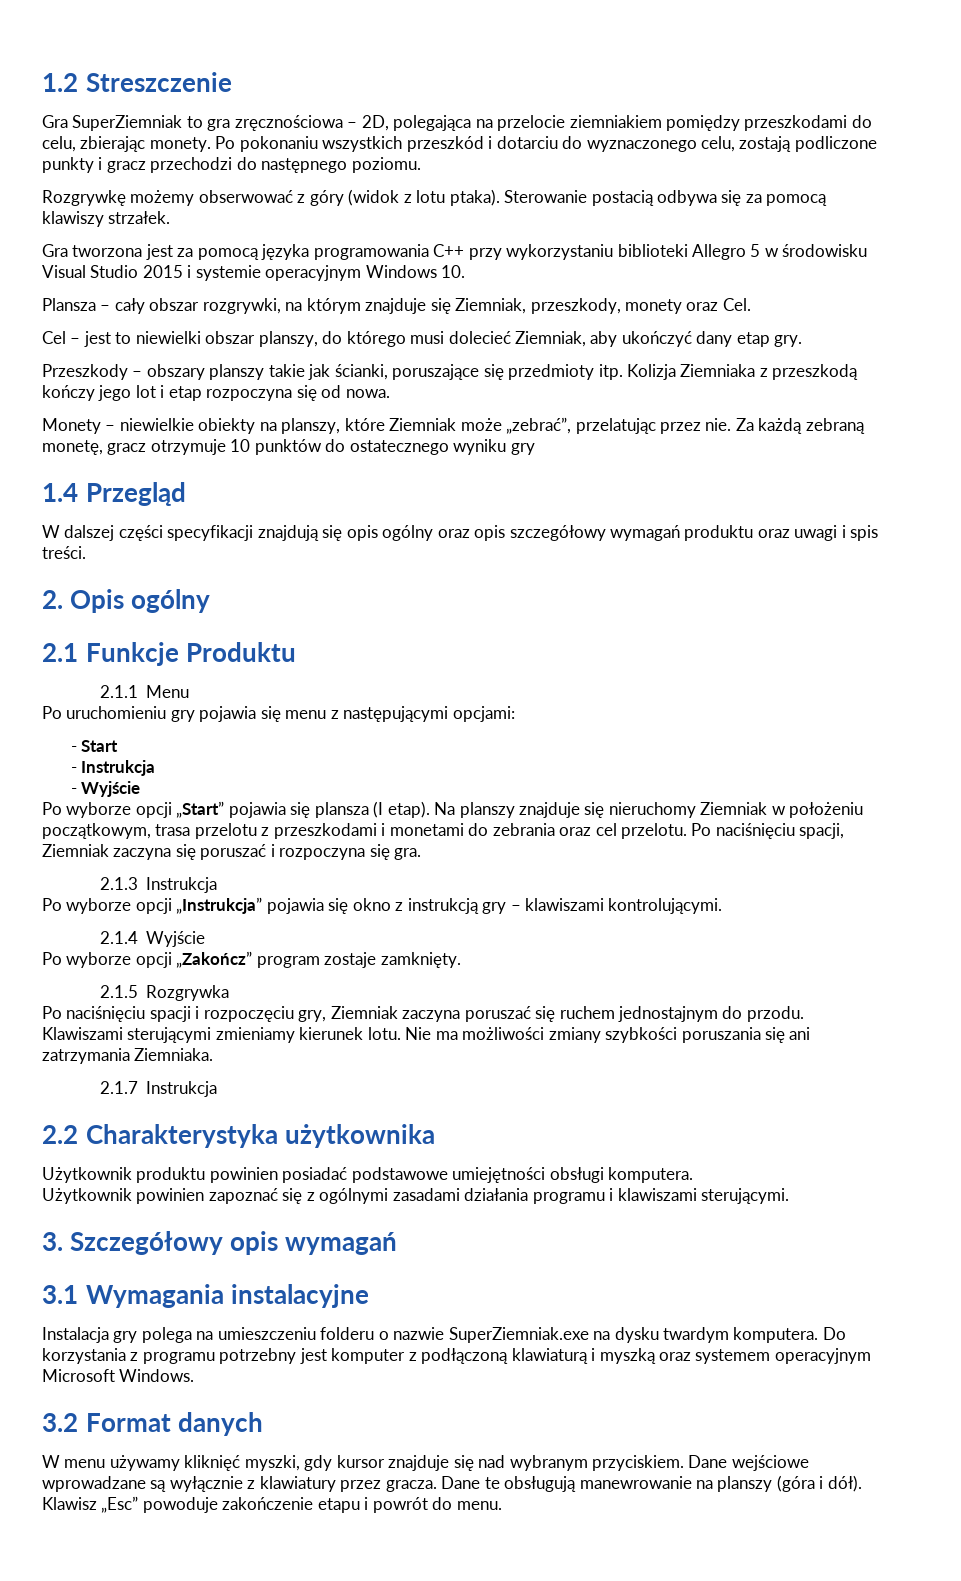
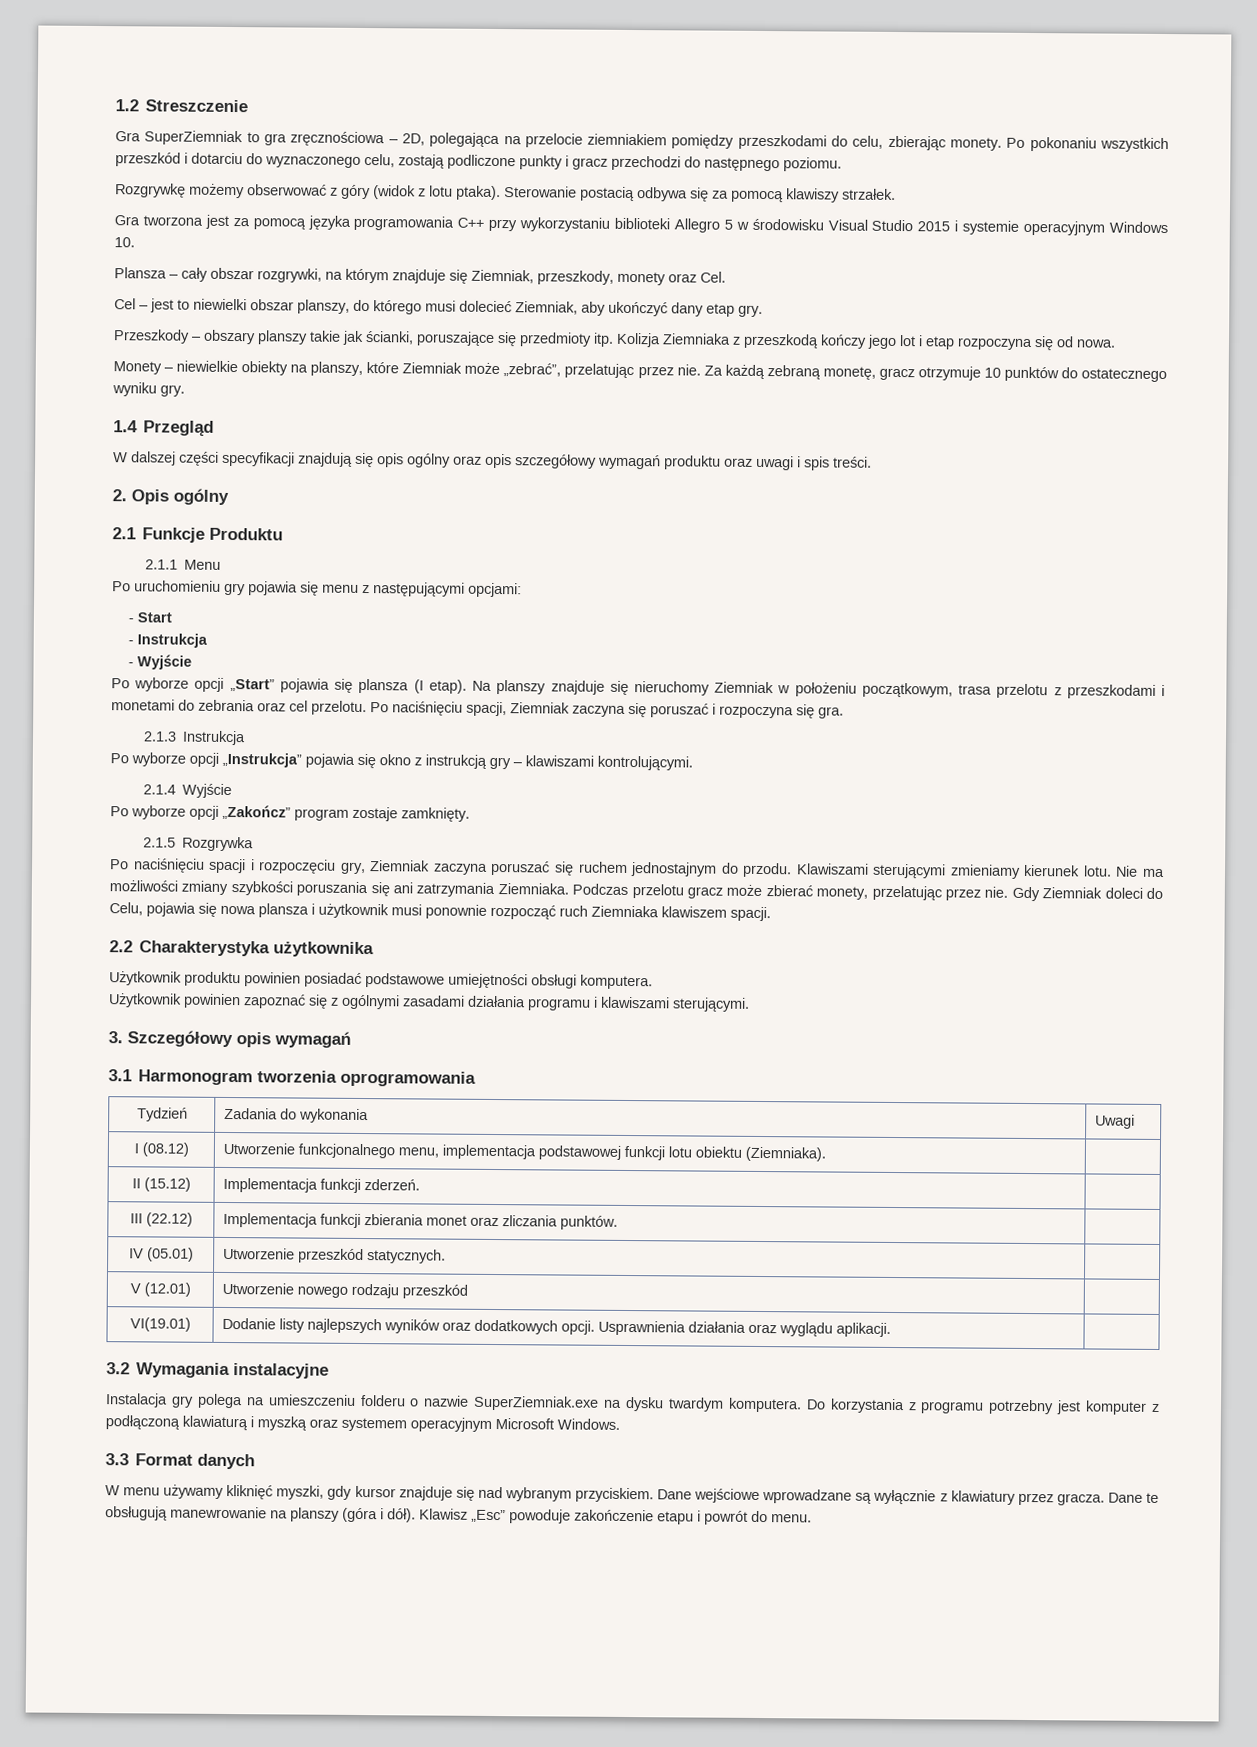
- Za każdą zebraną monetę, gracz otrzymuje 10 punktów do ostatecznego wyniku gry
+ Za każdą zebraną monetę, gracz otrzymuje 10 punktów do ostatecznego wyniku gry.
- Nie ma możliwości zmiany szybkości poruszania się ani zatrzymania Ziemniaka.
- 2.1.7 Instrukcja
+ Nie ma możliwości zmiany szybkości poruszania się ani zatrzymania Ziemniaka. Podczas przelotu gracz może zbierać monety, przelatując przez nie. Gdy Ziemniak doleci do Celu, pojawia się nowa plansza i użytkownik musi ponownie rozpocząć ruch Ziemniaka klawiszem spacji.
- 3.1 Wymagania instalacyjne
+ 3.1 Harmonogram tworzenia oprogramowania
+ Tydzień | Zadania do wykonania | Uwagi
+ I (08.12) | Utworzenie funkcjonalnego menu, implementacja podstawowej funkcji lotu obiektu (Ziemniaka). |
+ II (15.12) | Implementacja funkcji zderzeń. |
+ III (22.12) | Implementacja funkcji zbierania monet oraz zliczania punktów. |
+ IV (05.01) | Utworzenie przeszkód statycznych. |
+ V (12.01) | Utworzenie nowego rodzaju przeszkód |
+ VI(19.01) | Dodanie listy najlepszych wyników oraz dodatkowych opcji. Usprawnienia działania oraz wyglądu aplikacji. |
+ 3.2 Wymagania instalacyjne
- 3.2 Format danych
+ 3.3 Format danych

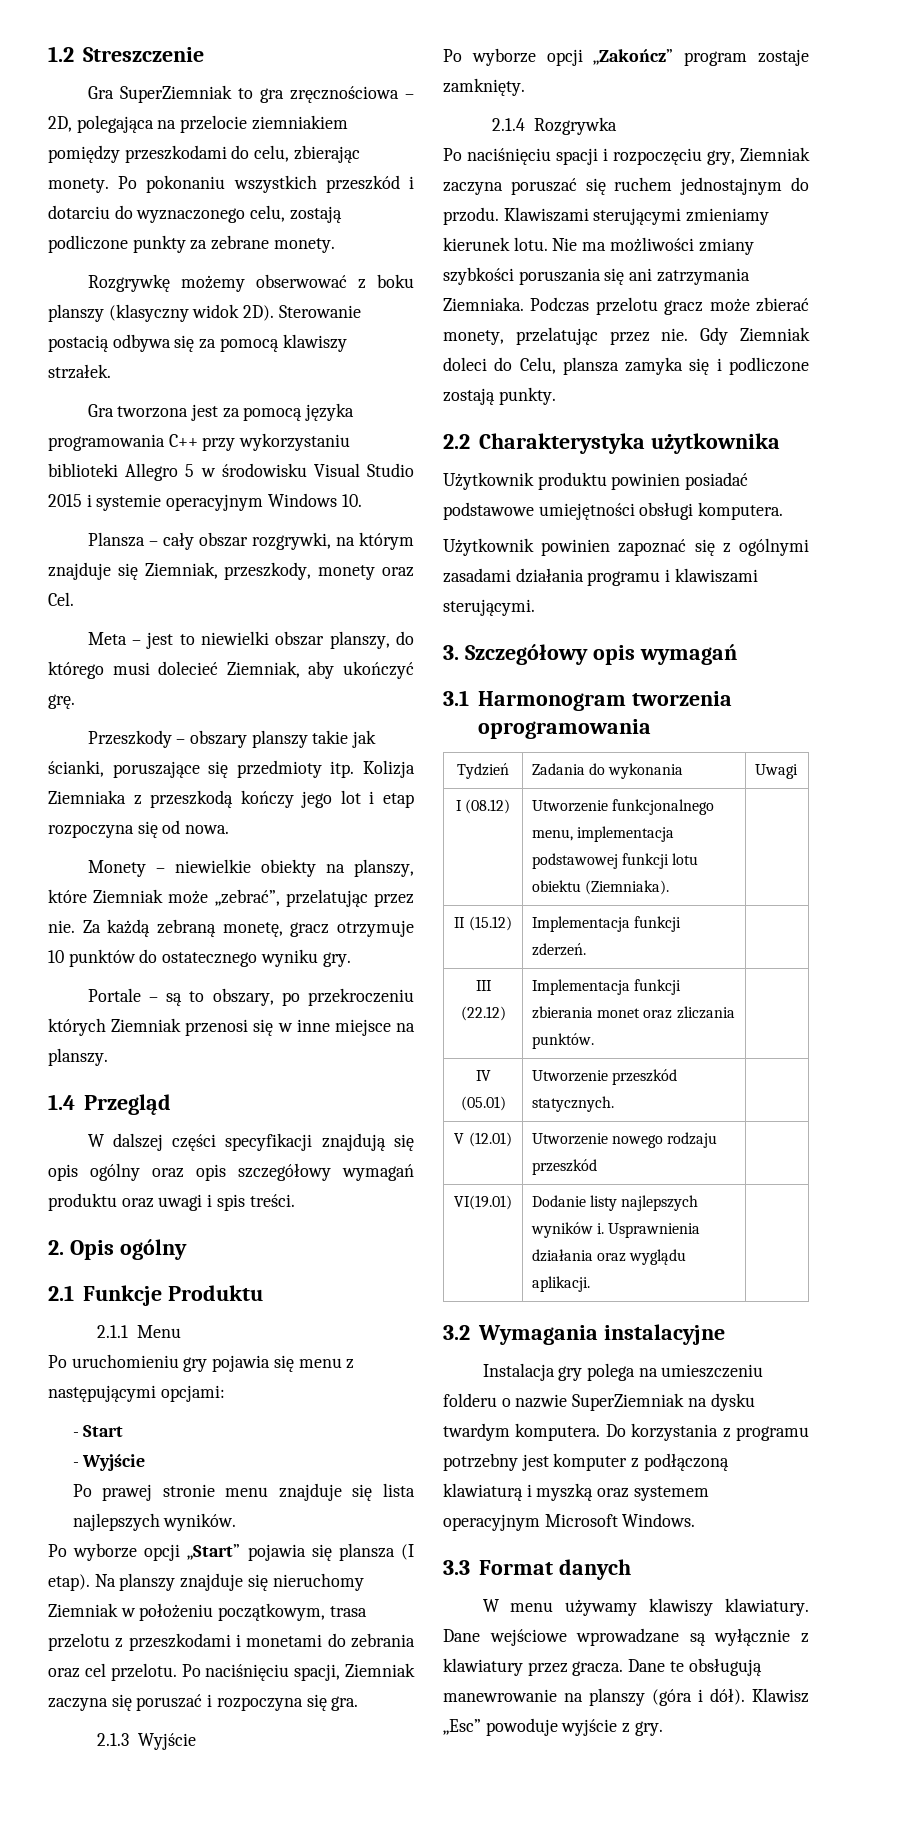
- Po pokonaniu wszystkich przeszkód i dotarciu do wyznaczonego celu, zostają podliczone punkty i gracz przechodzi do następnego poziomu.
+ Po pokonaniu wszystkich przeszkód i dotarciu do wyznaczonego celu, zostają podliczone punkty za zebrane monety.
- Rozgrywkę możemy obserwować z góry (widok z lotu ptaka).
+ Rozgrywkę możemy obserwować z boku planszy (klasyczny widok 2D).
- Cel – jest to niewielki obszar planszy, do którego musi dolecieć Ziemniak, aby ukończyć dany etap gry.
+ Meta – jest to niewielki obszar planszy, do którego musi dolecieć Ziemniak, aby ukończyć grę.
+ Portale – są to obszary, po przekroczeniu których Ziemniak przenosi się w inne miejsce na planszy.
- - Instrukcja
  - Wyjście
+ Po prawej stronie menu znajduje się lista najlepszych wyników.
- 2.1.3 Instrukcja
- Po wyborze opcji „Instrukcja” pojawia się okno z instrukcją gry – klawiszami kontrolującymi.
- 2.1.4 Wyjście
+ 2.1.3 Wyjście
- 2.1.5 Rozgrywka
+ 2.1.4 Rozgrywka
- Gdy Ziemniak doleci do Celu, pojawia się nowa plansza i użytkownik musi ponownie rozpocząć ruch Ziemniaka klawiszem spacji.
+ Gdy Ziemniak doleci do Celu, plansza zamyka się i podliczone zostają punkty.
- VI(19.01) | Dodanie listy najlepszych wyników oraz dodatkowych opcji. Usprawnienia działania oraz wyglądu aplikacji. |
+ VI(19.01) | Dodanie listy najlepszych wyników i. Usprawnienia działania oraz wyglądu aplikacji. |
- Instalacja gry polega na umieszczeniu folderu o nazwie SuperZiemniak.exe na dysku twardym komputera.
+ Instalacja gry polega na umieszczeniu folderu o nazwie SuperZiemniak na dysku twardym komputera.
- W menu używamy kliknięć myszki, gdy kursor znajduje się nad wybranym przyciskiem.
+ W menu używamy klawiszy klawiatury.
- Klawisz „Esc” powoduje zakończenie etapu i powrót do menu.
+ Klawisz „Esc” powoduje wyjście z gry.

